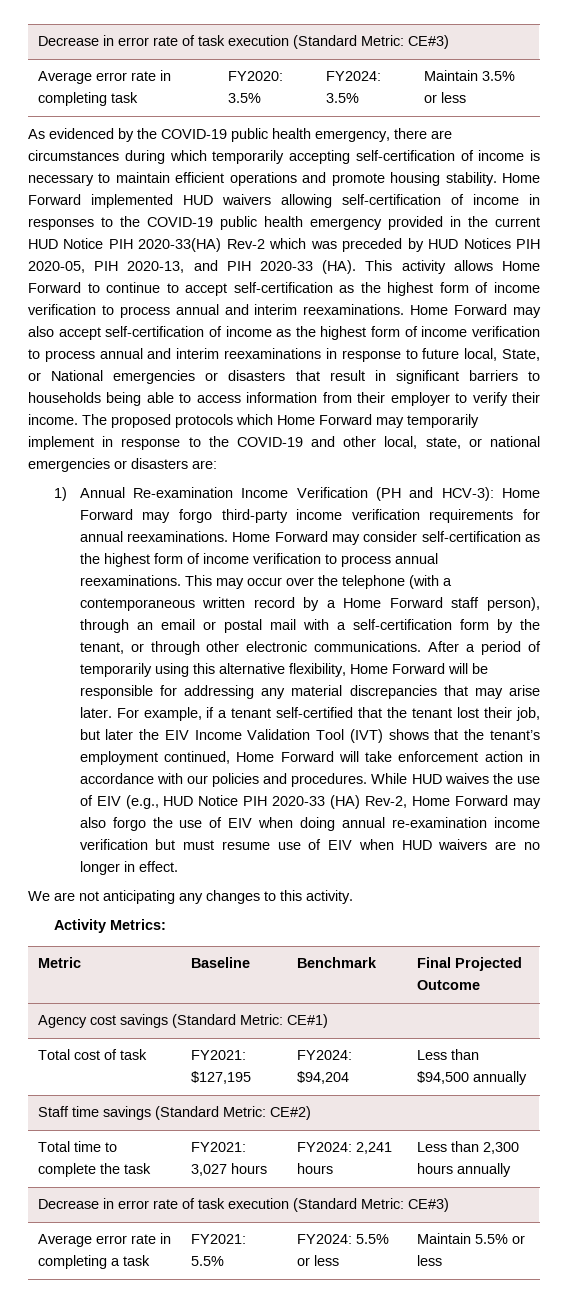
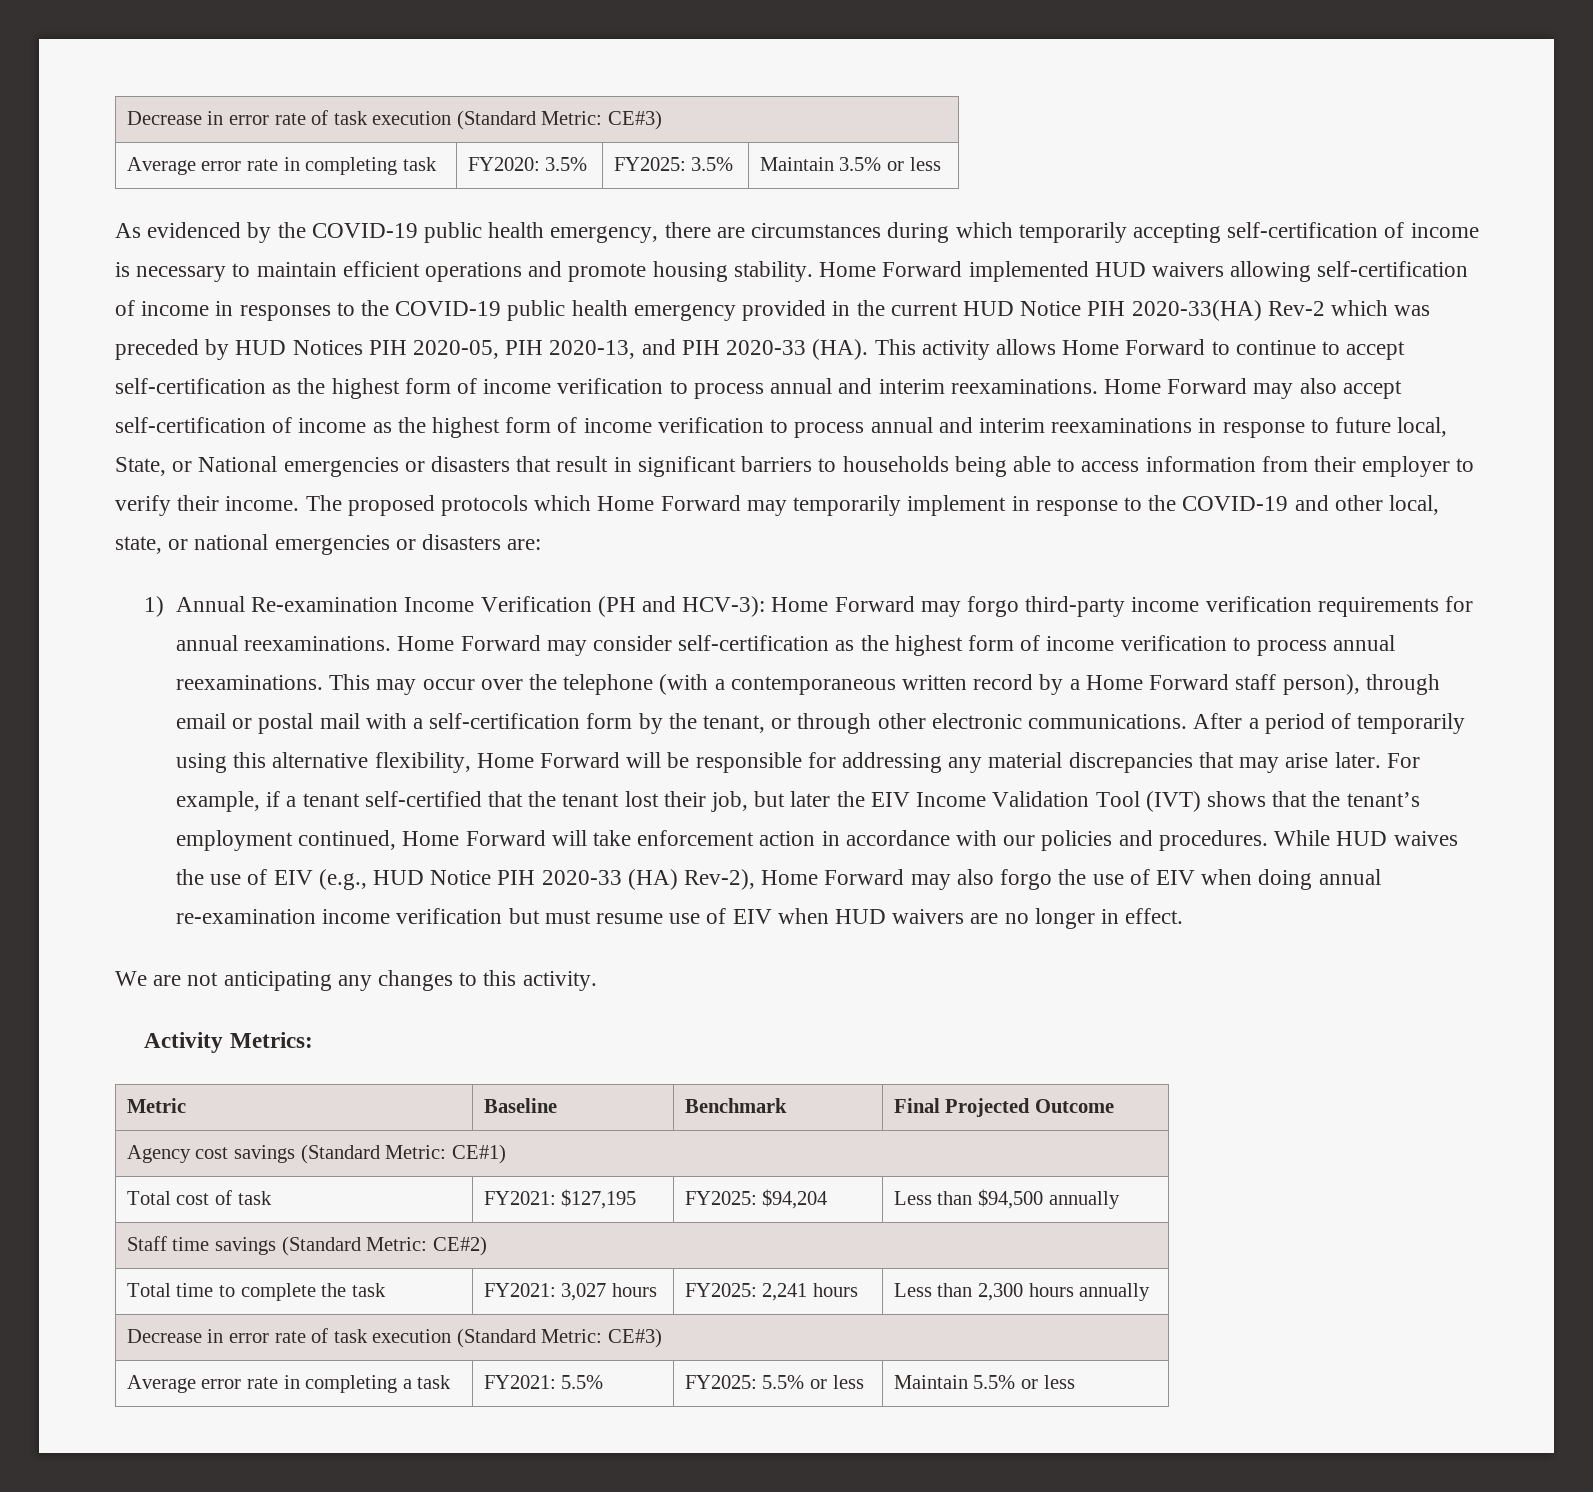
- Average error rate in completing task | FY2020: 3.5% | FY2024: 3.5% | Maintain 3.5% or less
+ Average error rate in completing task | FY2020: 3.5% | FY2025: 3.5% | Maintain 3.5% or less
- This may occur over the telephone (with a contemporaneous written record by a Home Forward staff person), through an email or postal mail with a self-certification form by the tenant, or through other electronic communications.
+ This may occur over the telephone (with a contemporaneous written record by a Home Forward staff person), through email or postal mail with a self-certification form by the tenant, or through other electronic communications.
- While HUD waives the use of EIV (e.g., HUD Notice PIH 2020-33 (HA) Rev-2, Home Forward may also forgo the use of EIV when doing annual re-examination income verification but must resume use of EIV when HUD waivers are no longer in effect.
+ While HUD waives the use of EIV (e.g., HUD Notice PIH 2020-33 (HA) Rev-2), Home Forward may also forgo the use of EIV when doing annual re-examination income verification but must resume use of EIV when HUD waivers are no longer in effect.
- Total cost of task | FY2021: $127,195 | FY2024: $94,204 | Less than $94,500 annually
+ Total cost of task | FY2021: $127,195 | FY2025: $94,204 | Less than $94,500 annually
- Total time to complete the task | FY2021: 3,027 hours | FY2024: 2,241 hours | Less than 2,300 hours annually
+ Total time to complete the task | FY2021: 3,027 hours | FY2025: 2,241 hours | Less than 2,300 hours annually
- Average error rate in completing a task | FY2021: 5.5% | FY2024: 5.5% or less | Maintain 5.5% or less
+ Average error rate in completing a task | FY2021: 5.5% | FY2025: 5.5% or less | Maintain 5.5% or less

